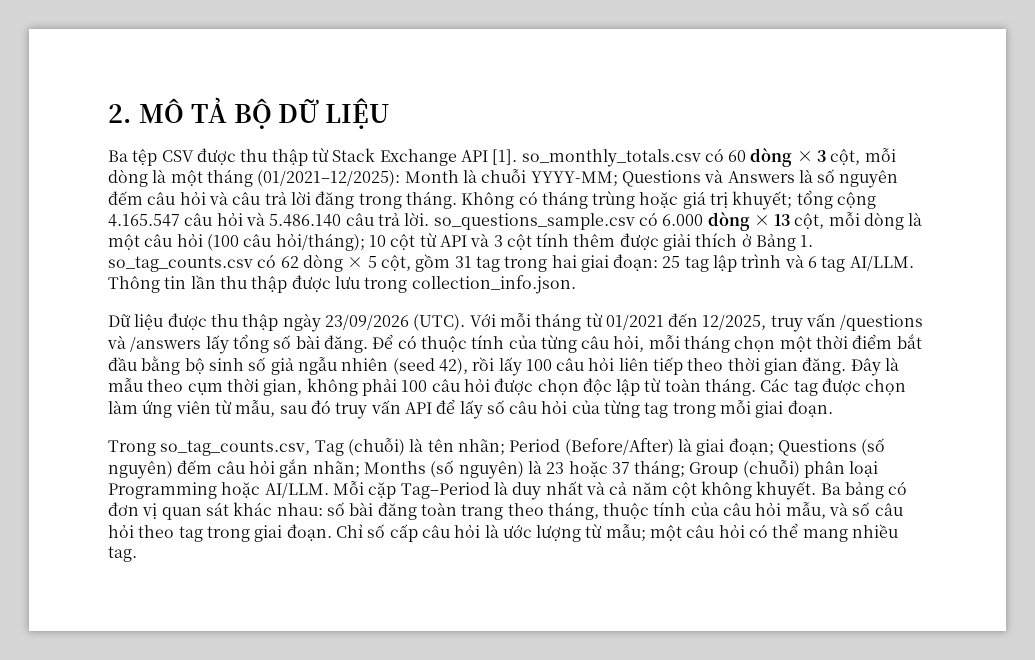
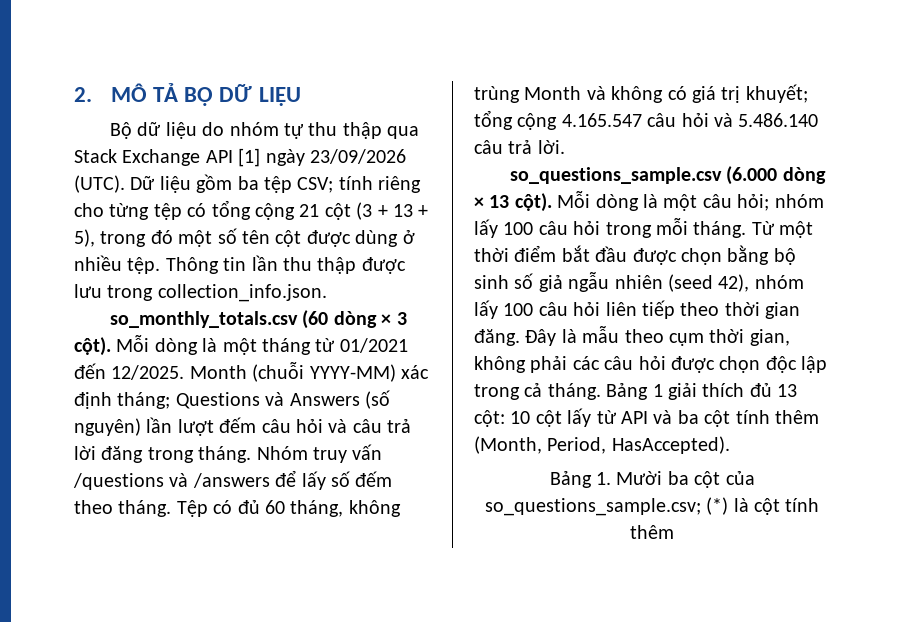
- Ba tệp CSV được thu thập từ Stack Exchange API [1]. so_monthly_totals.csv có 60 dòng × 3 cột, mỗi dòng là một tháng (01/2021–12/2025): Month là chuỗi YYYY-MM; Questions và Answers là số nguyên đếm câu hỏi và câu trả lời đăng trong tháng.
+ Bộ dữ liệu do nhóm tự thu thập qua Stack Exchange API [1] ngày 23/09/2026 (UTC). Dữ liệu gồm ba tệp CSV; tính riêng cho từng tệp có tổng cộng 21 cột (3 + 13 + 5), trong đó một số tên cột được dùng ở nhiều tệp. Thông tin lần thu thập được lưu trong collection_info.json.
+ so_monthly_totals.csv (60 dòng × 3 cột). Mỗi dòng là một tháng từ 01/2021 đến 12/2025. Month (chuỗi YYYY-MM) xác định tháng; Questions và Answers (số nguyên) lần lượt đếm câu hỏi và câu trả lời đăng trong tháng.
- Không có tháng trùng hoặc giá trị khuyết; tổng cộng 4.165.547 câu hỏi và 5.486.140 câu trả lời. so_questions_sample.csv có 6.000 dòng × 13 cột, mỗi dòng là một câu hỏi (100 câu hỏi/tháng); 10 cột từ API và 3 cột tính thêm được giải thích ở Bảng 1. so_tag_counts.csv có 62 dòng × 5 cột, gồm 31 tag trong hai giai đoạn: 25 tag lập trình và 6 tag AI/LLM. Thông tin lần thu thập được lưu trong collection_info.json.
- Dữ liệu được thu thập ngày 23/09/2026 (UTC). Với mỗi tháng từ 01/2021 đến 12/2025, truy vấn /questions và /answers lấy tổng số bài đăng. Để có thuộc tính của từng câu hỏi, mỗi tháng chọn một thời điểm bắt đầu bằng bộ sinh số giả ngẫu nhiên (seed 42), rồi lấy 100 câu hỏi liên tiếp theo thời gian đăng.
+ Nhóm truy vấn /questions và /answers để lấy số đếm theo tháng. Tệp có đủ 60 tháng, không trùng Month và không có giá trị khuyết; tổng cộng 4.165.547 câu hỏi và 5.486.140 câu trả lời.
+ so_questions_sample.csv (6.000 dòng × 13 cột). Mỗi dòng là một câu hỏi; nhóm lấy 100 câu hỏi trong mỗi tháng. Từ một thời điểm bắt đầu được chọn bằng bộ sinh số giả ngẫu nhiên (seed 42), nhóm lấy 100 câu hỏi liên tiếp theo thời gian đăng.
- Đây là mẫu theo cụm thời gian, không phải 100 câu hỏi được chọn độc lập từ toàn tháng. Các tag được chọn làm ứng viên từ mẫu, sau đó truy vấn API để lấy số câu hỏi của từng tag trong mỗi giai đoạn.
- Trong so_tag_counts.csv, Tag (chuỗi) là tên nhãn; Period (Before/After) là giai đoạn; Questions (số nguyên) đếm câu hỏi gắn nhãn; Months (số nguyên) là 23 hoặc 37 tháng; Group (chuỗi) phân loại Programming hoặc AI/LLM. Mỗi cặp Tag–Period là duy nhất và cả năm cột không khuyết. Ba bảng có đơn vị quan sát khác nhau: số bài đăng toàn trang theo tháng, thuộc tính của câu hỏi mẫu, và số câu hỏi theo tag trong giai đoạn. Chỉ số cấp câu hỏi là ước lượng từ mẫu; một câu hỏi có thể mang nhiều tag.
+ Đây là mẫu theo cụm thời gian, không phải các câu hỏi được chọn độc lập trong cả tháng. Bảng 1 giải thích đủ 13 cột: 10 cột lấy từ API và ba cột tính thêm (Month, Period, HasAccepted).
+ Bảng 1. Mười ba cột của so_questions_sample.csv; (*) là cột tính thêm

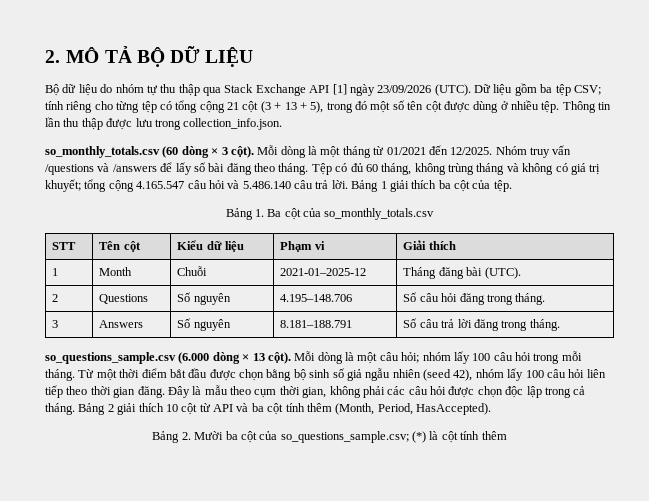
- Month (chuỗi YYYY-MM) xác định tháng; Questions và Answers (số nguyên) lần lượt đếm câu hỏi và câu trả lời đăng trong tháng.
- Nhóm truy vấn /questions và /answers để lấy số đếm theo tháng.
+ Nhóm truy vấn /questions và /answers để lấy số bài đăng theo tháng.
- Tệp có đủ 60 tháng, không trùng Month và không có giá trị khuyết; tổng cộng 4.165.547 câu hỏi và 5.486.140 câu trả lời.
+ Tệp có đủ 60 tháng, không trùng tháng và không có giá trị khuyết; tổng cộng 4.165.547 câu hỏi và 5.486.140 câu trả lời. Bảng 1 giải thích ba cột của tệp.
+ Bảng 1. Ba cột của so_monthly_totals.csv
+ STT | Tên cột | Kiểu dữ liệu | Phạm vi | Giải thích
+ 1 | Month | Chuỗi | 2021-01–2025-12 | Tháng đăng bài (UTC).
+ 2 | Questions | Số nguyên | 4.195–148.706 | Số câu hỏi đăng trong tháng.
+ 3 | Answers | Số nguyên | 8.181–188.791 | Số câu trả lời đăng trong tháng.
- Bảng 1 giải thích đủ 13 cột: 10 cột lấy từ API và ba cột tính thêm (Month, Period, HasAccepted).
+ Bảng 2 giải thích 10 cột từ API và ba cột tính thêm (Month, Period, HasAccepted).
- Bảng 1. Mười ba cột của so_questions_sample.csv; (*) là cột tính thêm
+ Bảng 2. Mười ba cột của so_questions_sample.csv; (*) là cột tính thêm

